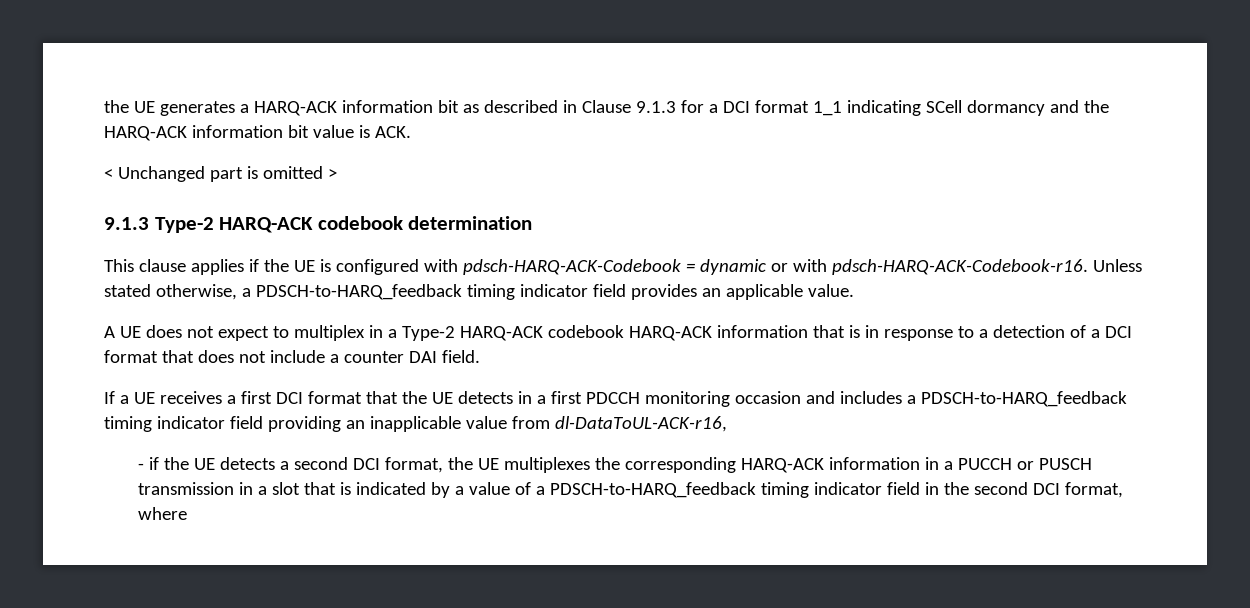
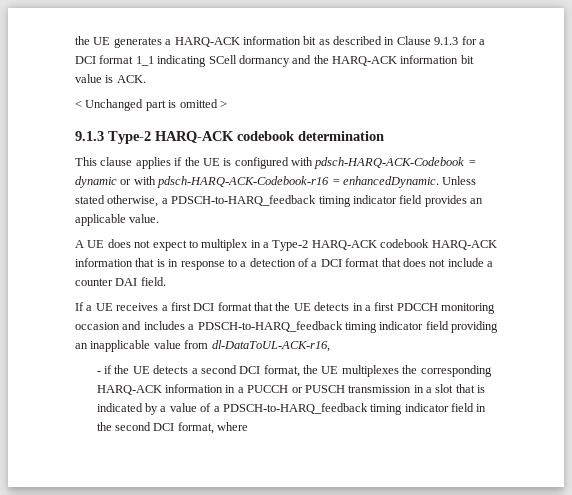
- This clause applies if the UE is configured with pdsch-HARQ-ACK-Codebook = dynamic or with pdsch-HARQ-ACK-Codebook-r16.
+ This clause applies if the UE is configured with pdsch-HARQ-ACK-Codebook = dynamic or with pdsch-HARQ-ACK-Codebook-r16 = enhancedDynamic.

